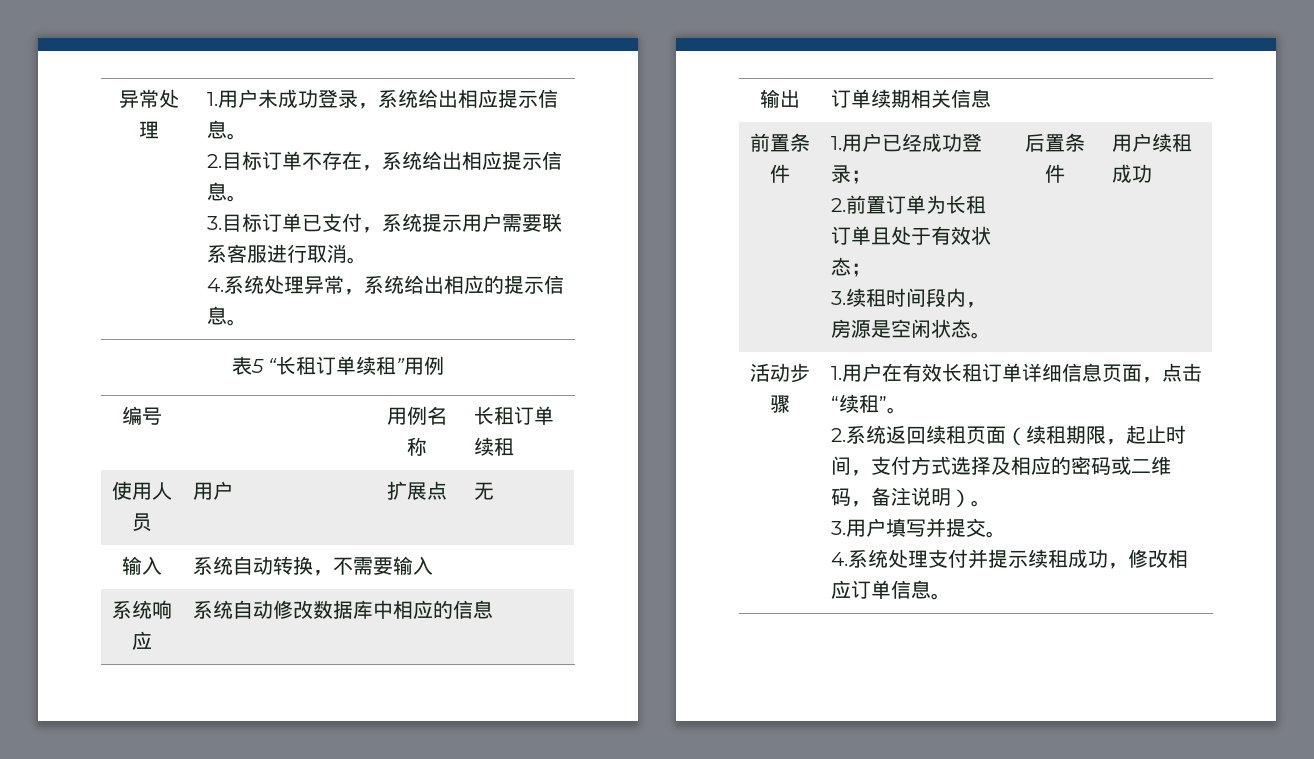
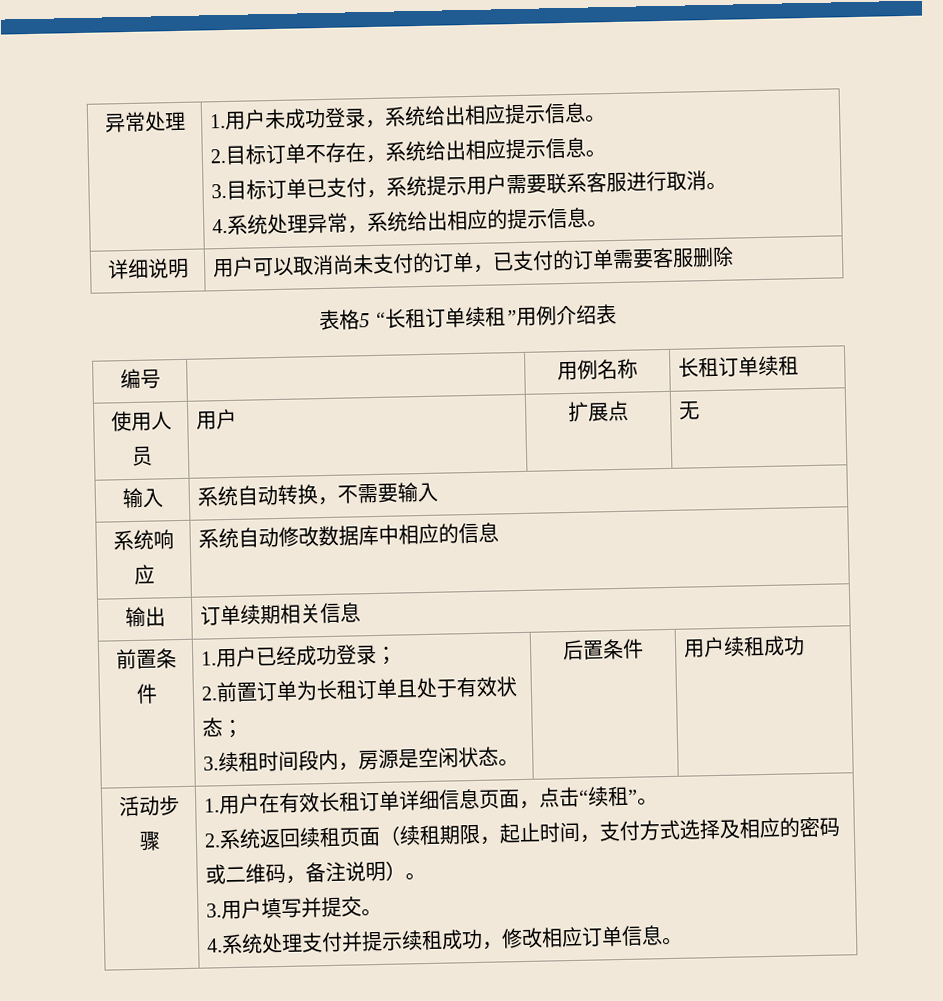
- 表5 “长租订单续租”用例
+ 详细说明 | 用户可以取消尚未支付的订单，已支付的订单需要客服删除
+ 表格5 “长租订单续租”用例介绍表

